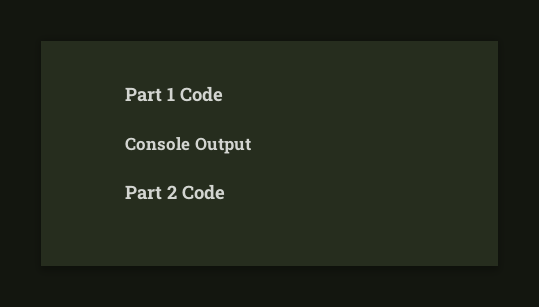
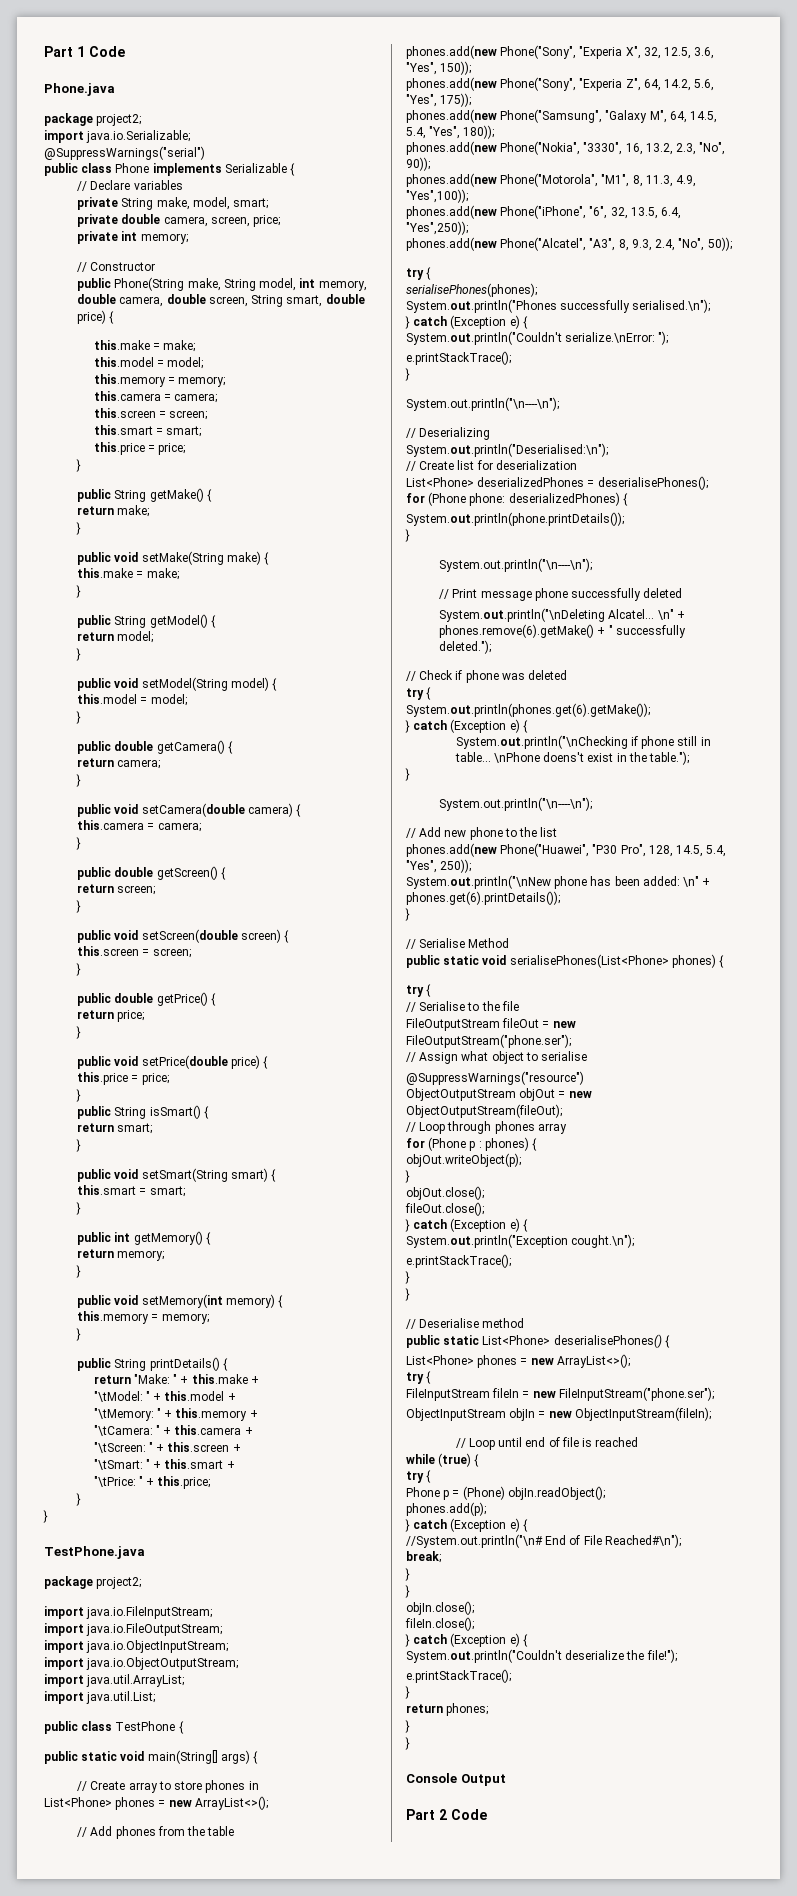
+ Phone.java
+ package project2;
+ import java.io.Serializable;
+ @SuppressWarnings("serial")
+ public class Phone implements Serializable {
+ // Declare variables
+ private String make, model, smart;
+ private double camera, screen, price;
+ private int memory;
+ // Constructor
+ public Phone(String make, String model, int memory, double camera, double screen, String smart, double price) {
+ this.make = make;
+ this.model = model;
+ this.memory = memory;
+ this.camera = camera;
+ this.screen = screen;
+ this.smart = smart;
+ this.price = price;
+ }
+ public String getMake() {
+ return make;
+ }
+ public void setMake(String make) {
+ this.make = make;
+ }
+ public String getModel() {
+ return model;
+ }
+ public void setModel(String model) {
+ this.model = model;
+ }
+ public double getCamera() {
+ return camera;
+ }
+ public void setCamera(double camera) {
+ this.camera = camera;
+ }
+ public double getScreen() {
+ return screen;
+ }
+ public void setScreen(double screen) {
+ this.screen = screen;
+ }
+ public double getPrice() {
+ return price;
+ }
+ public void setPrice(double price) {
+ this.price = price;
+ }
+ public String isSmart() {
+ return smart;
+ }
+ public void setSmart(String smart) {
+ this.smart = smart;
+ }
+ public int getMemory() {
+ return memory;
+ }
+ public void setMemory(int memory) {
+ this.memory = memory;
+ }
+ public String printDetails() {
+ return "Make: " + this.make +
+ "\tModel: " + this.model +
+ "\tMemory: " + this.memory +
+ "\tCamera: " + this.camera +
+ "\tScreen: " + this.screen +
+ "\tSmart: " + this.smart +
+ "\tPrice: " + this.price;
+ }
+ }
+ TestPhone.java
+ package project2;
+ import java.io.FileInputStream;
+ import java.io.FileOutputStream;
+ import java.io.ObjectInputStream;
+ import java.io.ObjectOutputStream;
+ import java.util.ArrayList;
+ import java.util.List;
+ public class TestPhone {
+ public static void main(String[] args) {
+ // Create array to store phones in
+ List<Phone> phones = new ArrayList<>();
+ // Add phones from the table
+ phones.add(new Phone("Sony", "Experia X", 32, 12.5, 3.6, "Yes", 150));
+ phones.add(new Phone("Sony", "Experia Z", 64, 14.2, 5.6, "Yes", 175));
+ phones.add(new Phone("Samsung", "Galaxy M", 64, 14.5, 5.4, "Yes", 180));
+ phones.add(new Phone("Nokia", "3330", 16, 13.2, 2.3, "No", 90));
+ phones.add(new Phone("Motorola", "M1", 8, 11.3, 4.9, "Yes",100));
+ phones.add(new Phone("iPhone", "6", 32, 13.5, 6.4, "Yes",250));
+ phones.add(new Phone("Alcatel", "A3", 8, 9.3, 2.4, "No", 50));
+ try {
+ serialisePhones(phones);
+ System.out.println("Phones successfully serialised.\n");
+ } catch (Exception e) {
+ System.out.println("Couldn't serialize.\nError: ");
+ e.printStackTrace();
+ }
+ System.out.println("\n----\n");
+ // Deserializing
+ System.out.println("Deserialised:\n");
+ // Create list for deserialization
+ List<Phone> deserializedPhones = deserialisePhones();
+ for (Phone phone: deserializedPhones) {
+ System.out.println(phone.printDetails());
+ }
+ System.out.println("\n----\n");
+ // Print message phone successfully deleted
+ System.out.println("\nDeleting Alcatel... \n" + phones.remove(6).getMake() + " successfully deleted.");
+ // Check if phone was deleted
+ try {
+ System.out.println(phones.get(6).getMake());
+ } catch (Exception e) {
+ System.out.println("\nChecking if phone still in table... \nPhone doens't exist in the table.");
+ }
+ System.out.println("\n----\n");
+ // Add new phone to the list
+ phones.add(new Phone("Huawei", "P30 Pro", 128, 14.5, 5.4, "Yes", 250));
+ System.out.println("\nNew phone has been added: \n" + phones.get(6).printDetails());
+ }
+ // Serialise Method
+ public static void serialisePhones(List<Phone> phones) {
+ try {
+ // Serialise to the file
+ FileOutputStream fileOut = new FileOutputStream("phone.ser");
+ // Assign what object to serialise
+ @SuppressWarnings("resource")
+ ObjectOutputStream objOut = new ObjectOutputStream(fileOut);
+ // Loop through phones array
+ for (Phone p : phones) {
+ objOut.writeObject(p);
+ }
+ objOut.close();
+ fileOut.close();
+ } catch (Exception e) {
+ System.out.println("Exception cought.\n");
+ e.printStackTrace();
+ }
+ }
+ // Deserialise method
+ public static List<Phone> deserialisePhones() {
+ List<Phone> phones = new ArrayList<>();
+ try {
+ FileInputStream fileIn = new FileInputStream("phone.ser");
+ ObjectInputStream objIn = new ObjectInputStream(fileIn);
+ // Loop until end of file is reached
+ while (true) {
+ try {
+ Phone p = (Phone) objIn.readObject();
+ phones.add(p);
+ } catch (Exception e) {
+ //System.out.println("\n# End of File Reached#\n");
+ break;
+ }
+ }
+ objIn.close();
+ fileIn.close();
+ } catch (Exception e) {
+ System.out.println("Couldn't deserialize the file!");
+ e.printStackTrace();
+ }
+ return phones;
+ }
+ }

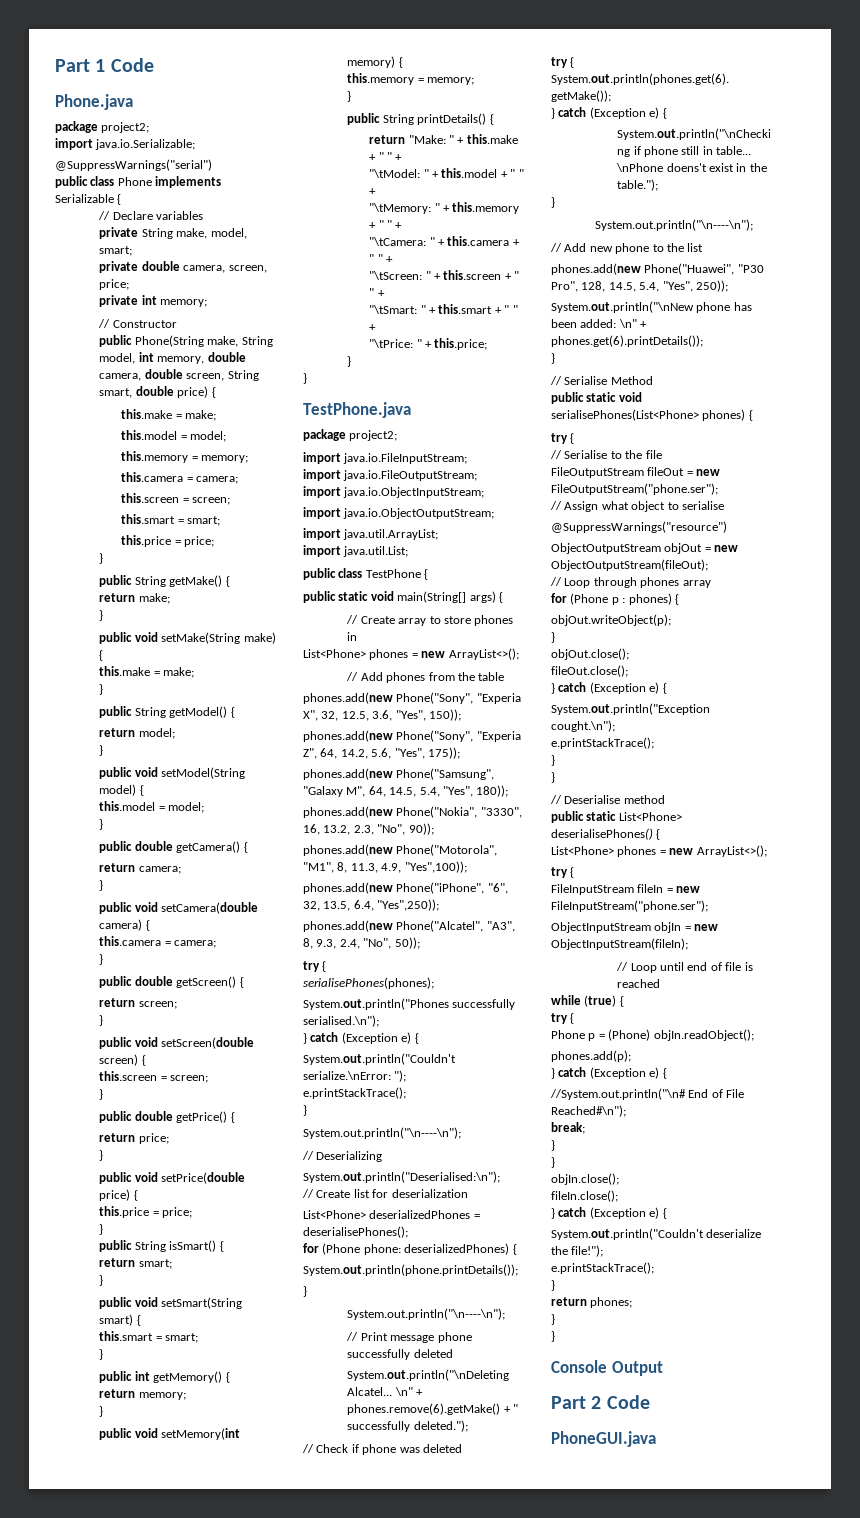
- return "Make: " + this.make +
+ return "Make: " + this.make + " " +
- "\tModel: " + this.model +
+ "\tModel: " + this.model + " " +
- "\tMemory: " + this.memory +
+ "\tMemory: " + this.memory + " " +
- "\tCamera: " + this.camera +
+ "\tCamera: " + this.camera + " " +
- "\tScreen: " + this.screen +
+ "\tScreen: " + this.screen + " " +
- "\tSmart: " + this.smart +
+ "\tSmart: " + this.smart + " " +
+ PhoneGUI.java

